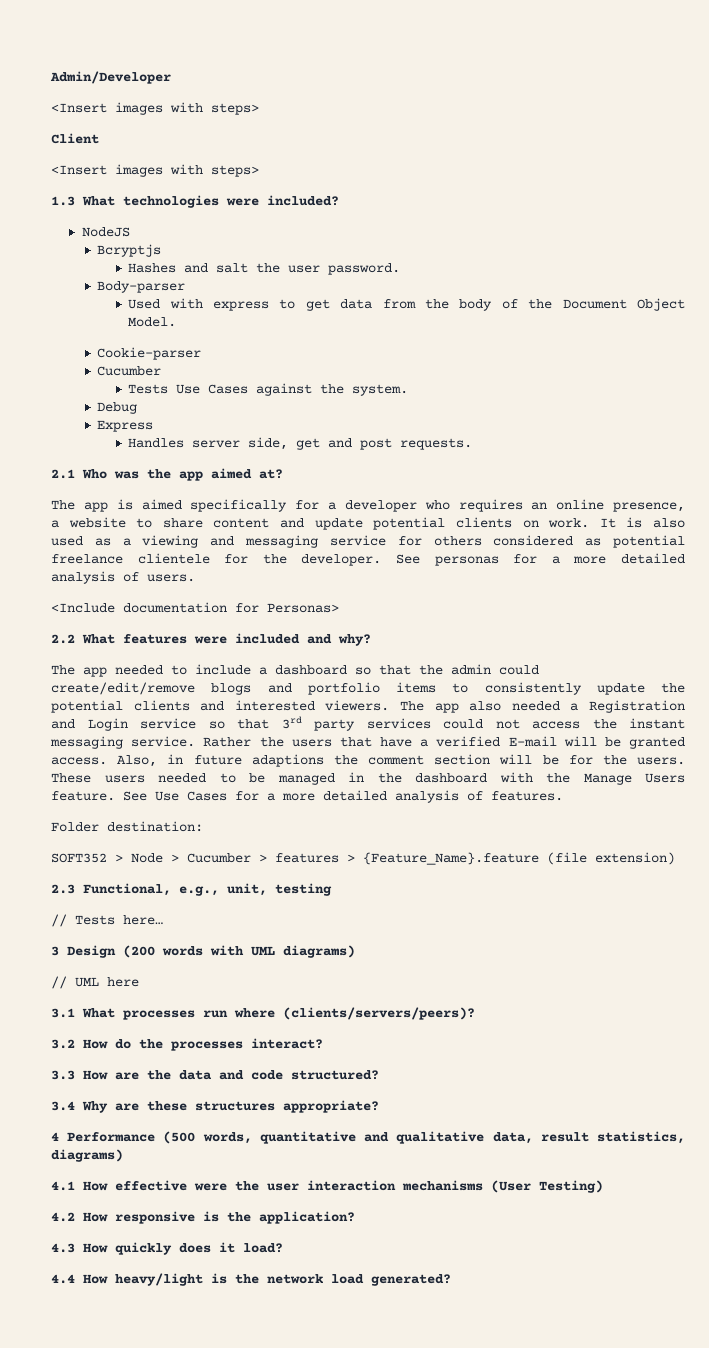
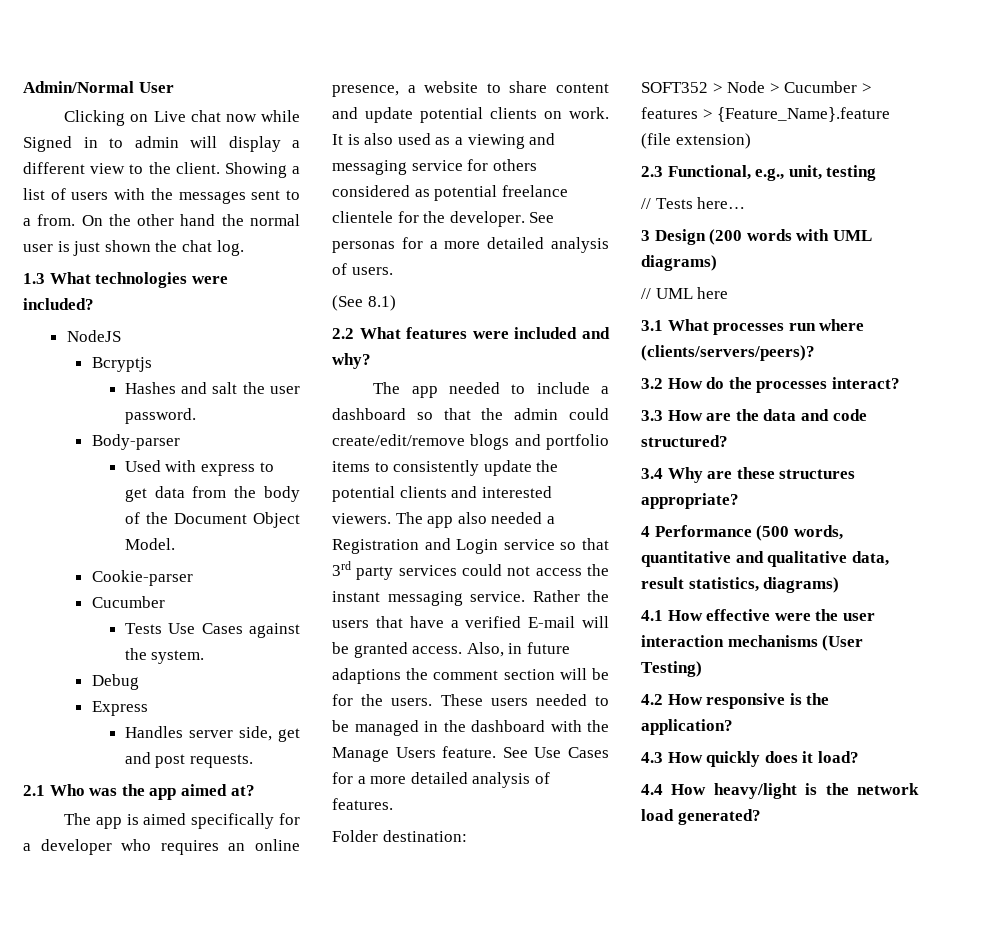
- Admin/Developer
- <Insert images with steps>
- Client
- <Insert images with steps>
+ Admin/Normal User
+ Clicking on Live chat now while Signed in to admin will display a different view to the client. Showing a list of users with the messages sent to a from. On the other hand the normal user is just shown the chat log.
- <Include documentation for Personas>
+ (See 8.1)

